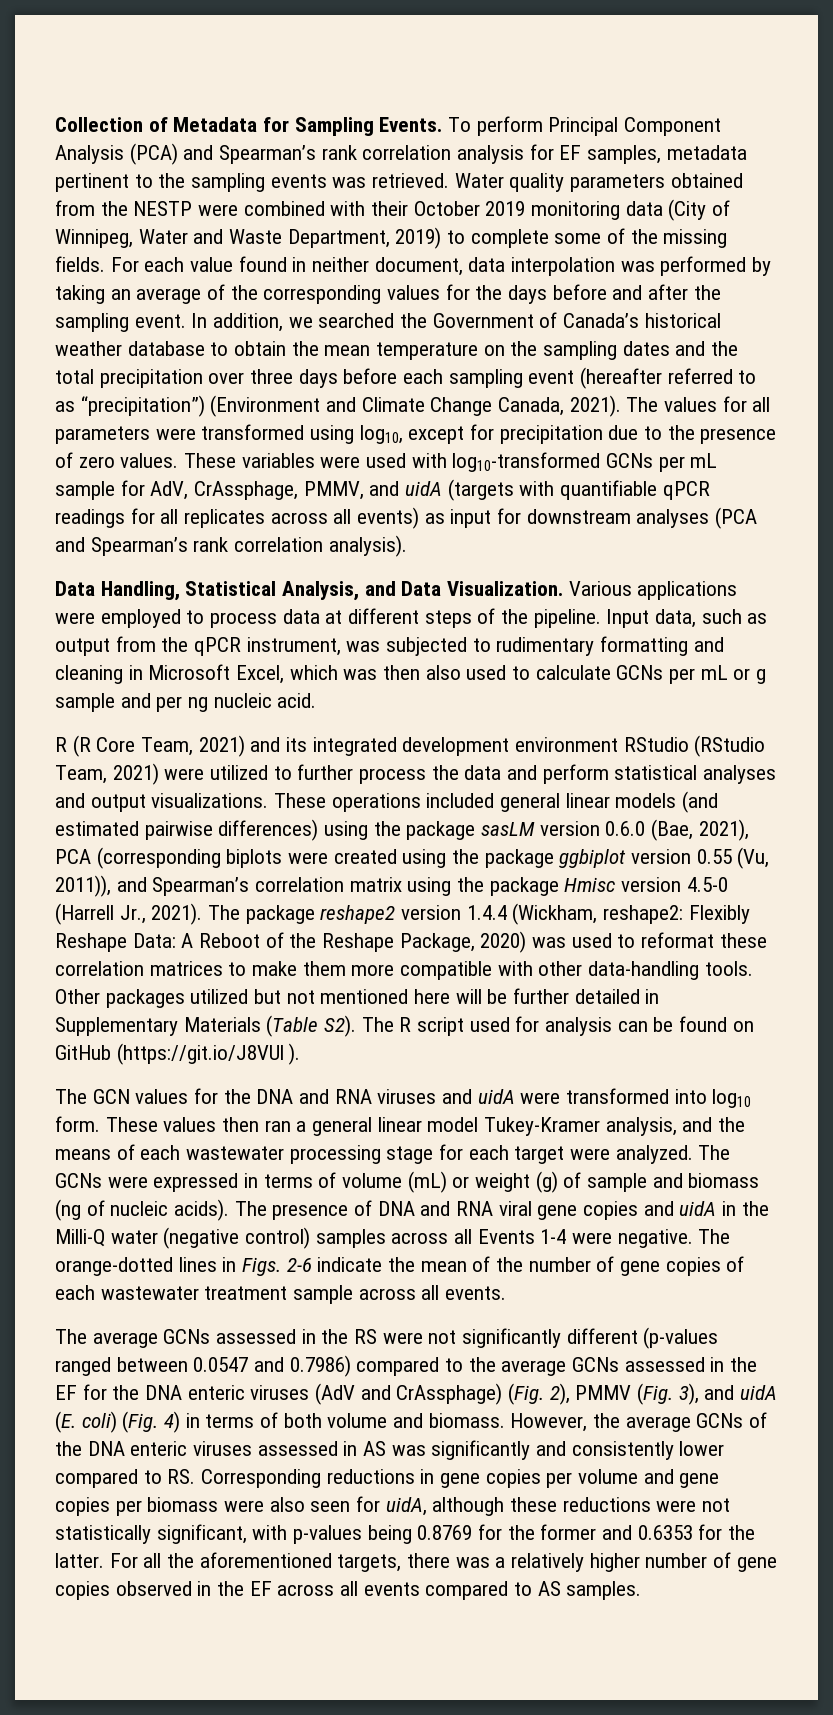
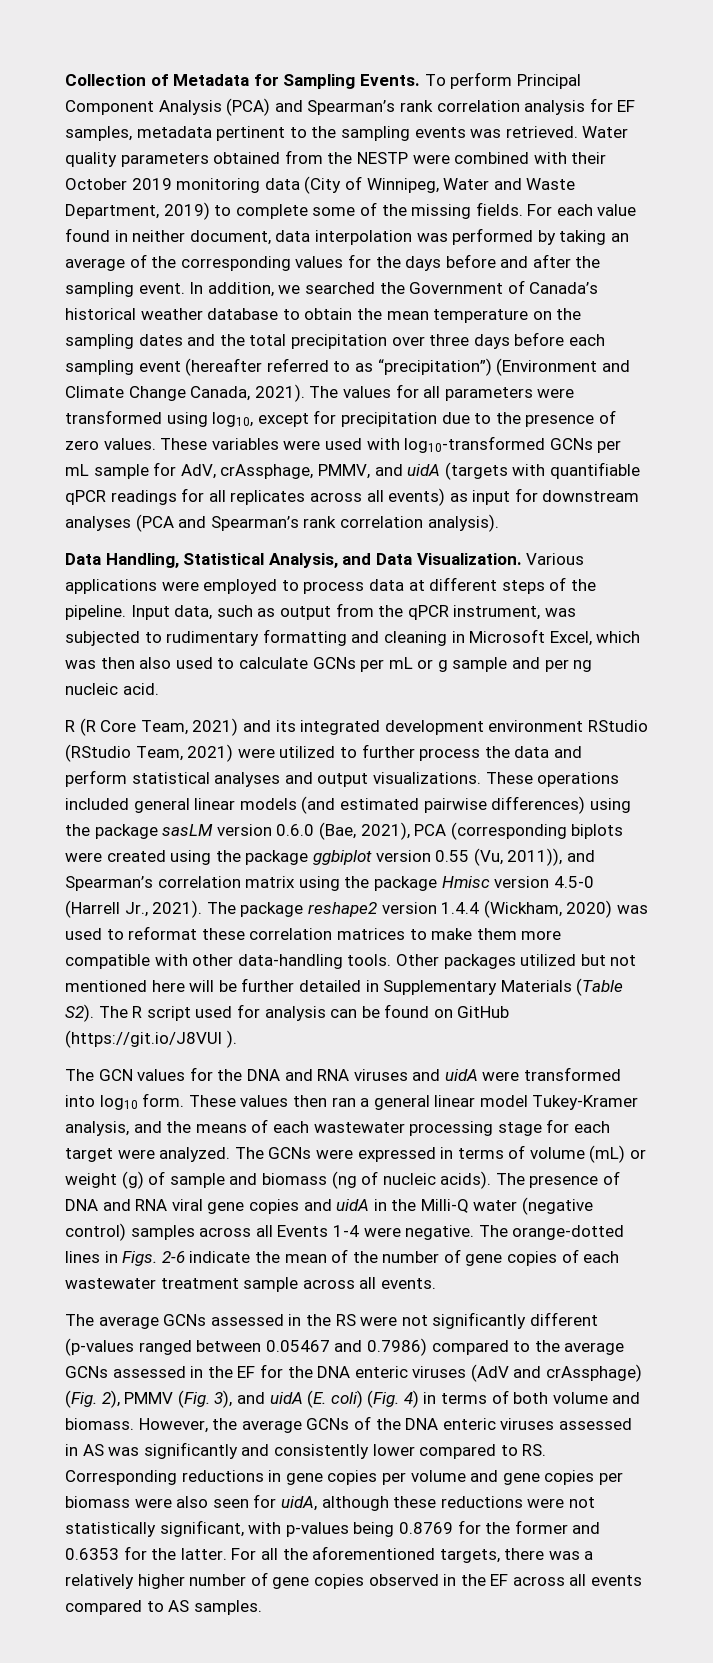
- These variables were used with log10-transformed GCNs per mL sample for AdV, CrAssphage, PMMV, and uidA (targets with quantifiable qPCR readings for all replicates across all events) as input for downstream analyses (PCA and Spearman’s rank correlation analysis).
+ These variables were used with log10-transformed GCNs per mL sample for AdV, crAssphage, PMMV, and uidA (targets with quantifiable qPCR readings for all replicates across all events) as input for downstream analyses (PCA and Spearman’s rank correlation analysis).
- The package reshape2 version 1.4.4 (Wickham, reshape2: Flexibly Reshape Data: A Reboot of the Reshape Package, 2020) was used to reformat these correlation matrices to make them more compatible with other data-handling tools.
+ The package reshape2 version 1.4.4 (Wickham, 2020) was used to reformat these correlation matrices to make them more compatible with other data-handling tools.
- The average GCNs assessed in the RS were not significantly different (p-values ranged between 0.0547 and 0.7986) compared to the average GCNs assessed in the EF for the DNA enteric viruses (AdV and CrAssphage) (Fig. 2), PMMV (Fig. 3), and uidA (E. coli) (Fig. 4) in terms of both volume and biomass.
+ The average GCNs assessed in the RS were not significantly different (p-values ranged between 0.05467 and 0.7986) compared to the average GCNs assessed in the EF for the DNA enteric viruses (AdV and crAssphage) (Fig. 2), PMMV (Fig. 3), and uidA (E. coli) (Fig. 4) in terms of both volume and biomass.

